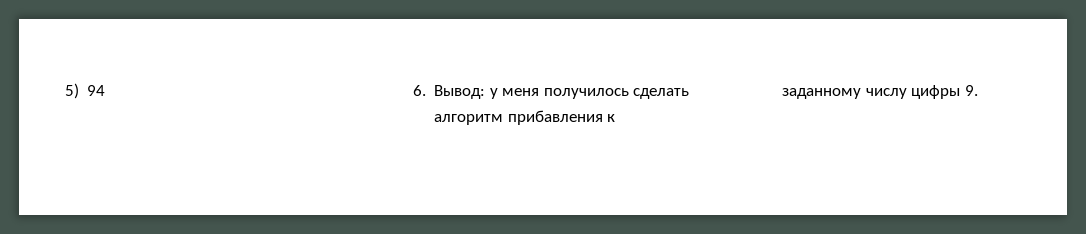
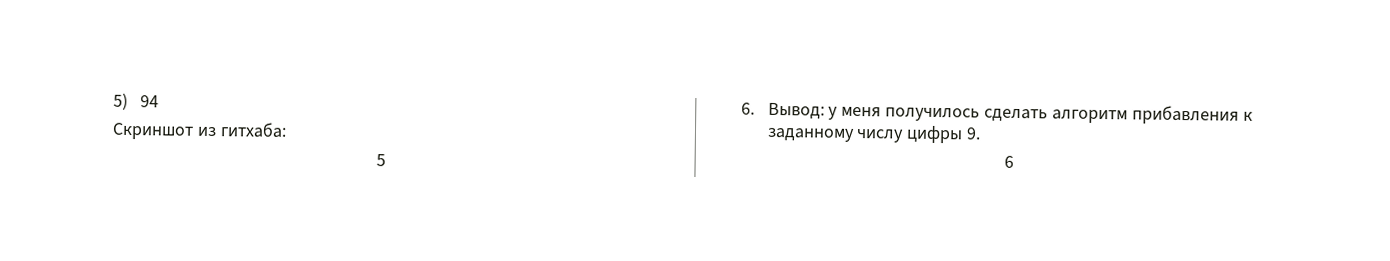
+ Скриншот из гитхаба:
+ 5
+ 6

